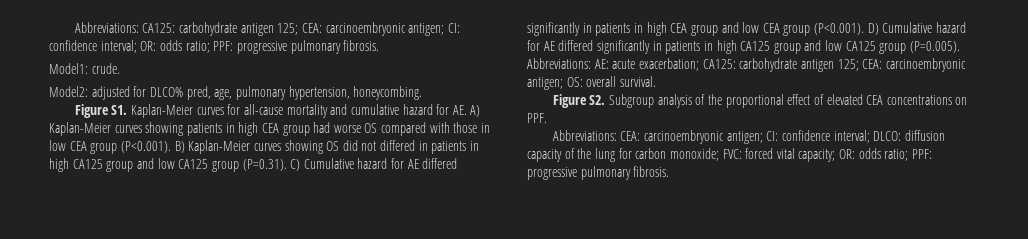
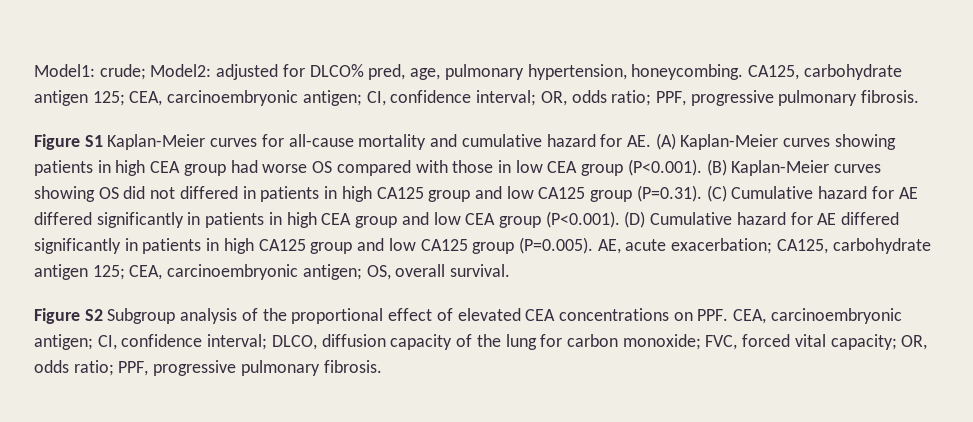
- Abbreviations: CA125: carbohydrate antigen 125; CEA: carcinoembryonic antigen; CI: confidence interval; OR: odds ratio; PPF: progressive pulmonary fibrosis.
- Model1: crude.
- Model2:
+ Model1: crude; Model2:
- adjusted for DLCO% pred, age, pulmonary hypertension, honeycombing.
- Figure S1. Kaplan-Meier curves for all-cause mortality and cumulative hazard for AE. A) Kaplan-Meier curves showing patients in high CEA group had worse OS compared with those in low CEA group (P<0.001). B) Kaplan-Meier curves showing OS did not differed in patients in high CA125 group and low CA125 group (P=0.31). C) Cumulative hazard for AE differed significantly in patients in high CEA group and low CEA group (P<0.001). D) Cumulative hazard for AE differed significantly in patients in high CA125 group and low CA125 group (P=0.005). Abbreviations: AE: acute exacerbation;
+ adjusted for DLCO% pred, age, pulmonary hypertension, honeycombing. CA125, carbohydrate antigen 125; CEA, carcinoembryonic antigen; CI, confidence interval; OR, odds ratio; PPF, progressive pulmonary fibrosis.
+ Figure S1 Kaplan-Meier curves for all-cause mortality and cumulative hazard for AE. (A) Kaplan-Meier curves showing patients in high CEA group had worse OS compared with those in low CEA group (P<0.001). (B) Kaplan-Meier curves showing OS did not differed in patients in high CA125 group and low CA125 group (P=0.31). (C) Cumulative hazard for AE differed significantly in patients in high CEA group and low CEA group (P<0.001). (D) Cumulative hazard for AE differed significantly in patients in high CA125 group and low CA125 group (P=0.005). AE, acute exacerbation;
- CA125: carbohydrate antigen 125; CEA: carcinoembryonic antigen; OS: overall survival.
+ CA125, carbohydrate antigen 125; CEA, carcinoembryonic antigen; OS, overall survival.
- Figure S2. Subgroup analysis of the proportional effect of elevated CEA concentrations on PPF.
- Abbreviations: CEA: carcinoembryonic antigen; CI: confidence interval; DLCO: diffusion capacity of the lung for carbon monoxide; FVC: forced vital capacity; OR: odds ratio; PPF: progressive pulmonary fibrosis.
+ Figure S2 Subgroup analysis of the proportional effect of elevated CEA concentrations on PPF. CEA, carcinoembryonic antigen; CI, confidence interval; DLCO, diffusion capacity of the lung for carbon monoxide; FVC, forced vital capacity; OR, odds ratio; PPF, progressive pulmonary fibrosis.

